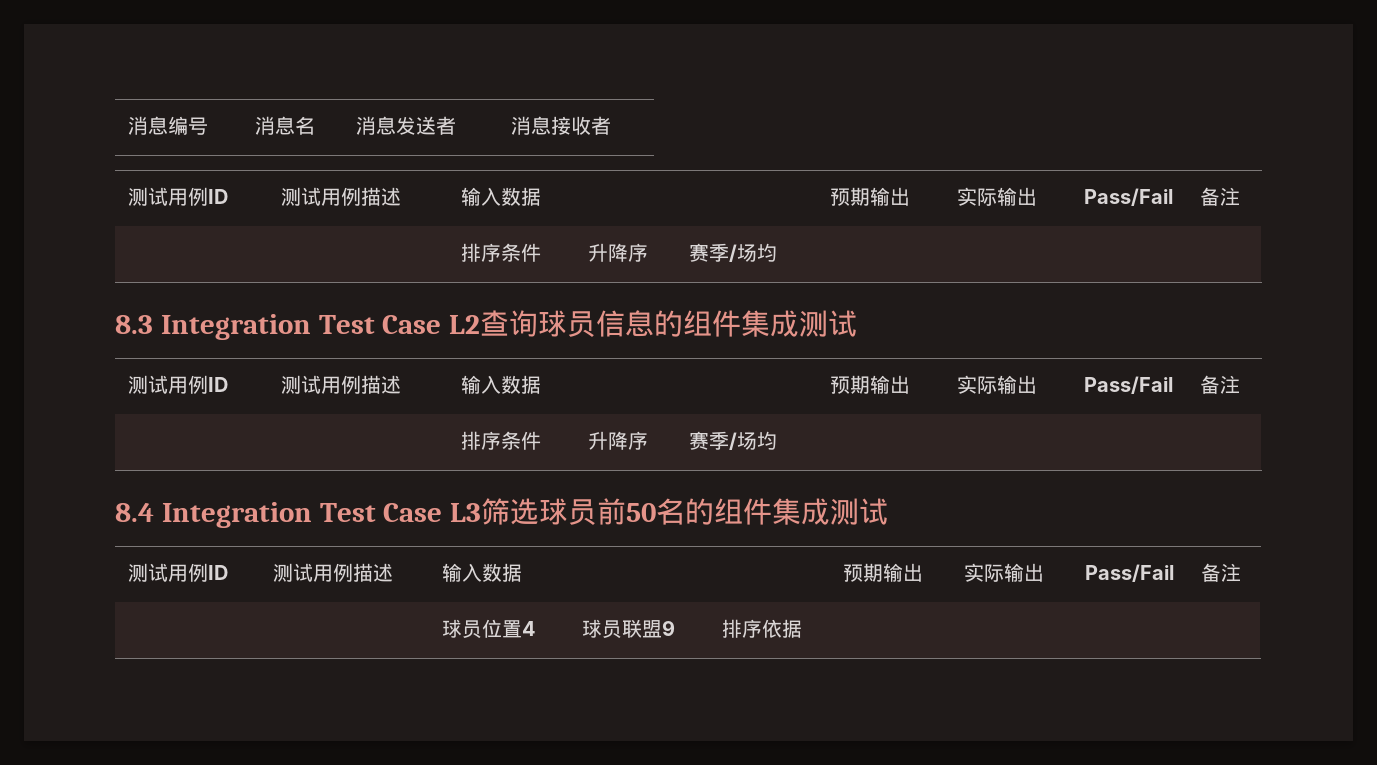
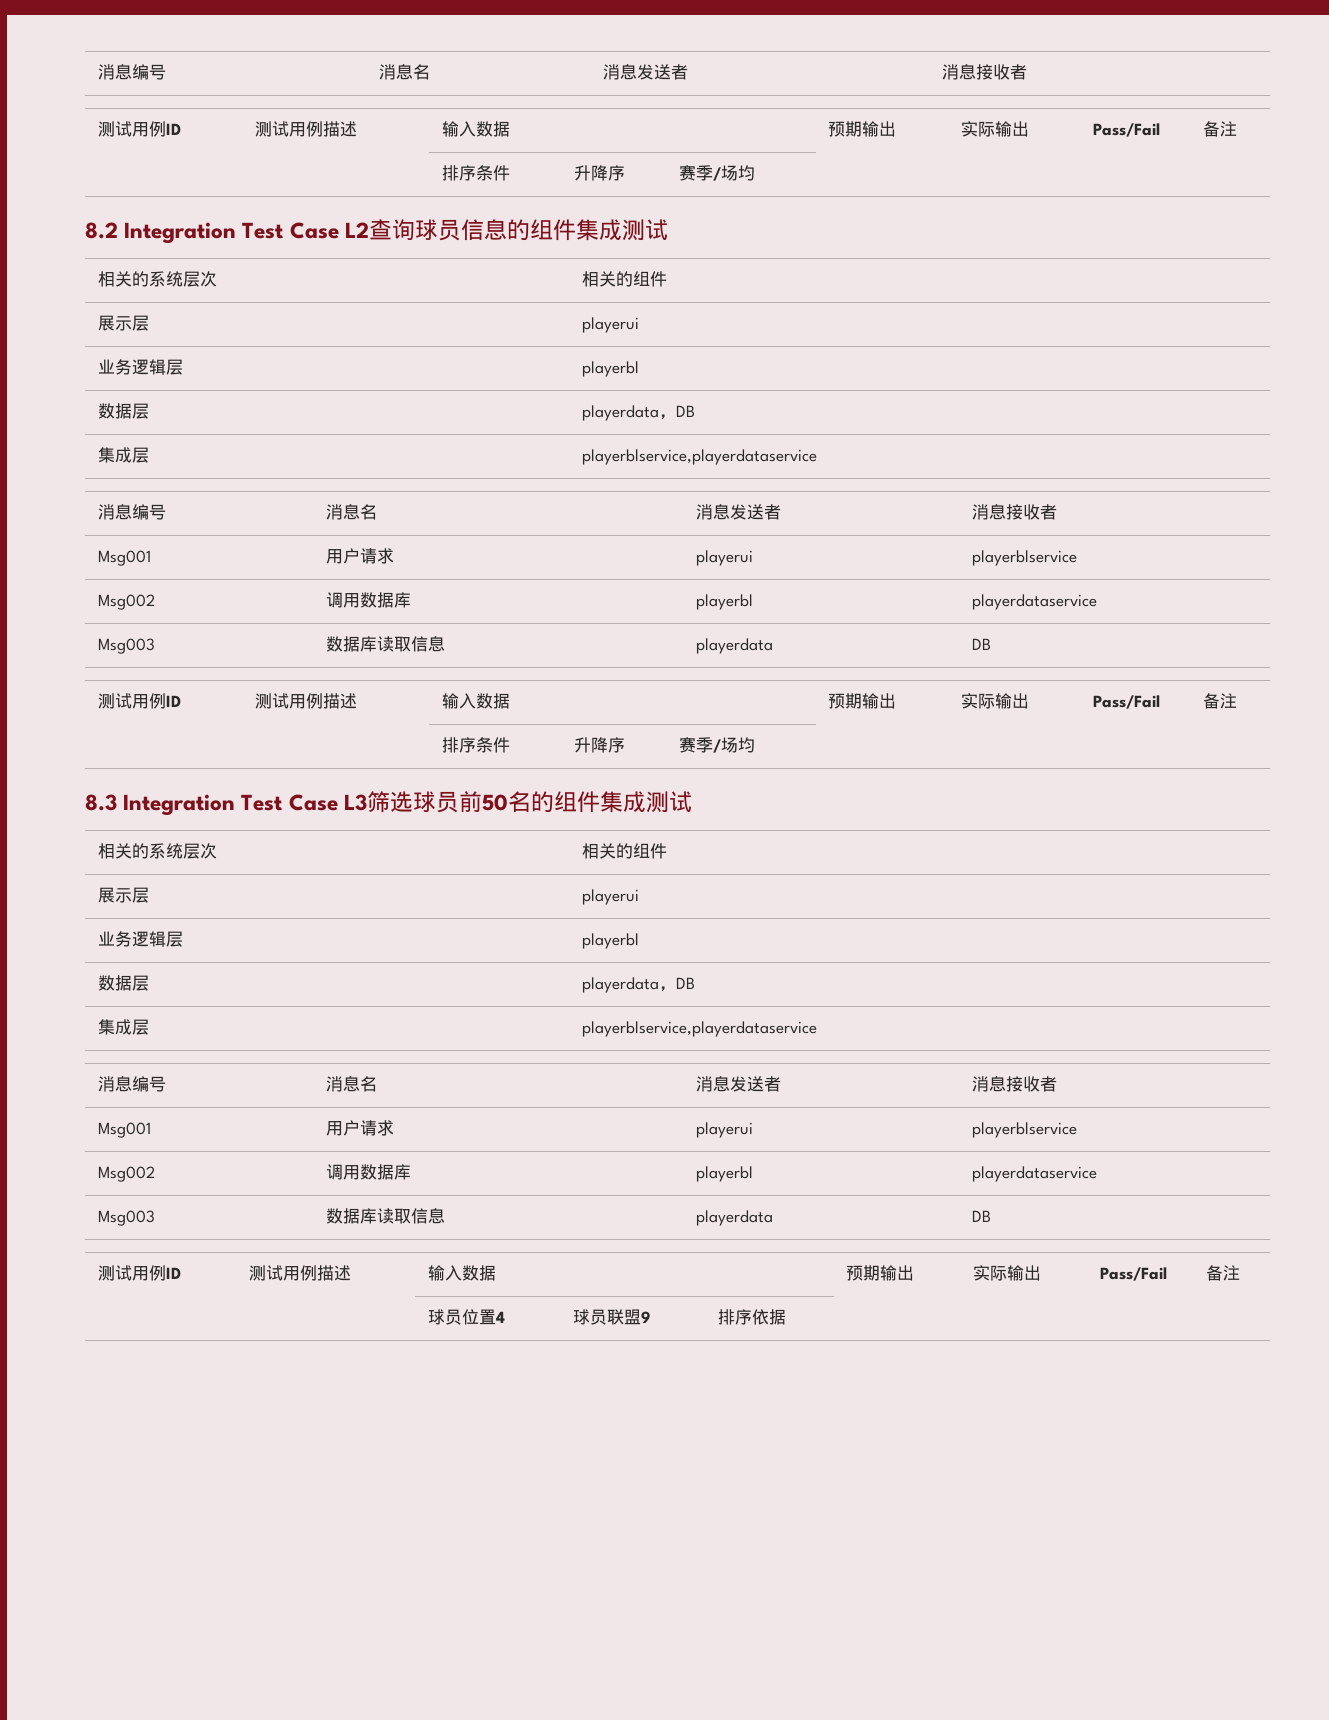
- 8.3 Integration Test Case L2查询球员信息的组件集成测试
+ 8.2 Integration Test Case L2查询球员信息的组件集成测试
+ 相关的系统层次 | 相关的组件
+ 展示层 | playerui
+ 业务逻辑层 | playerbl
+ 数据层 | playerdata，DB
+ 集成层 | playerblservice,playerdataservice
+ 消息编号 | 消息名 | 消息发送者 | 消息接收者
+ Msg001 | 用户请求 | playerui | playerblservice
+ Msg002 | 调用数据库 | playerbl | playerdataservice
+ Msg003 | 数据库读取信息 | playerdata | DB
- 8.4 Integration Test Case L3筛选球员前50名的组件集成测试
+ 8.3 Integration Test Case L3筛选球员前50名的组件集成测试
+ 相关的系统层次 | 相关的组件
+ 展示层 | playerui
+ 业务逻辑层 | playerbl
+ 数据层 | playerdata，DB
+ 集成层 | playerblservice,playerdataservice
+ 消息编号 | 消息名 | 消息发送者 | 消息接收者
+ Msg001 | 用户请求 | playerui | playerblservice
+ Msg002 | 调用数据库 | playerbl | playerdataservice
+ Msg003 | 数据库读取信息 | playerdata | DB

